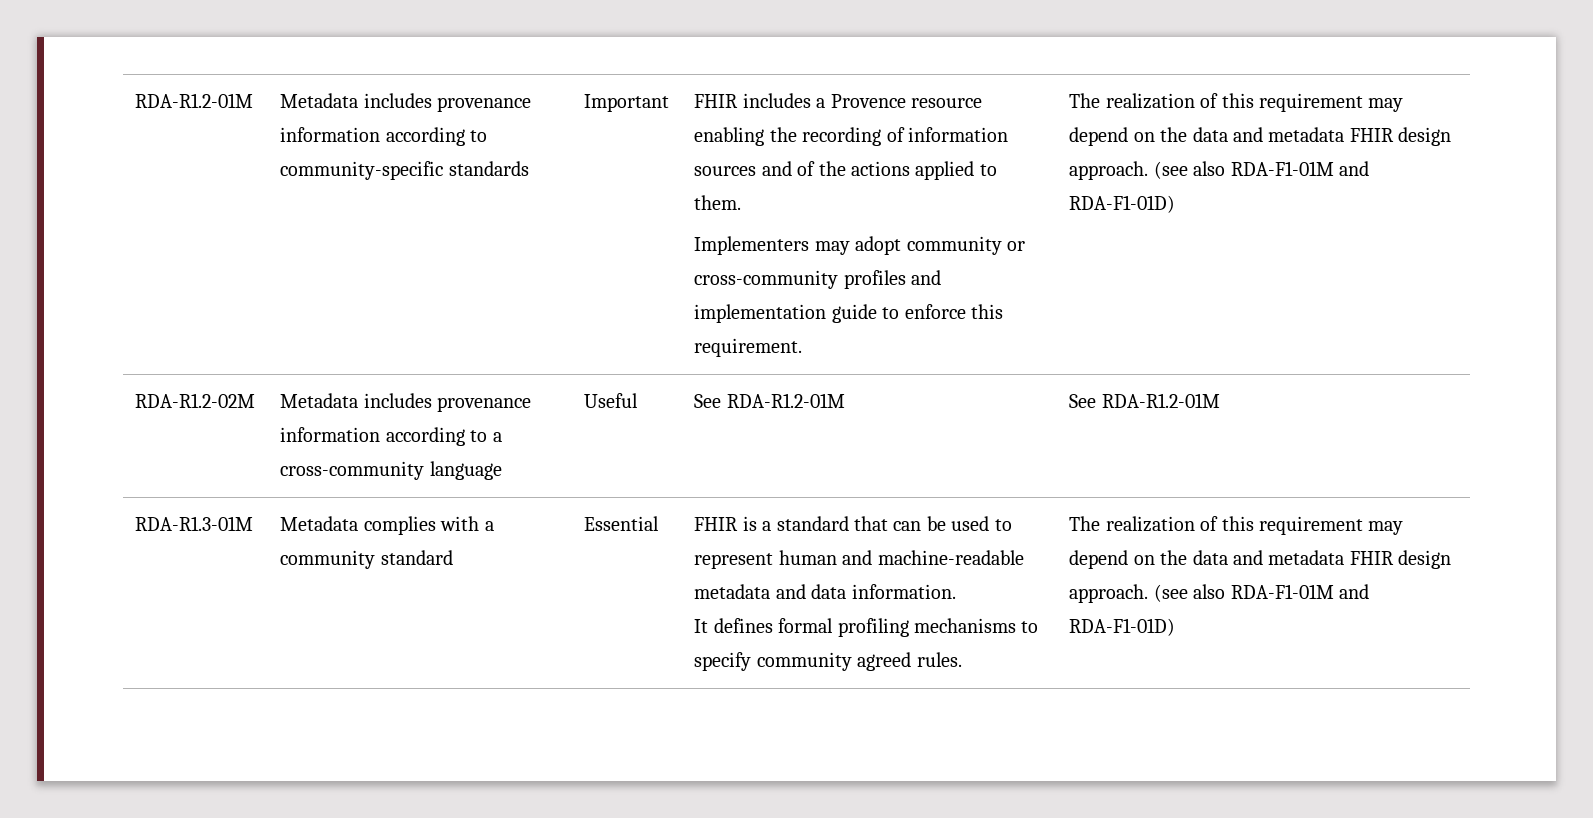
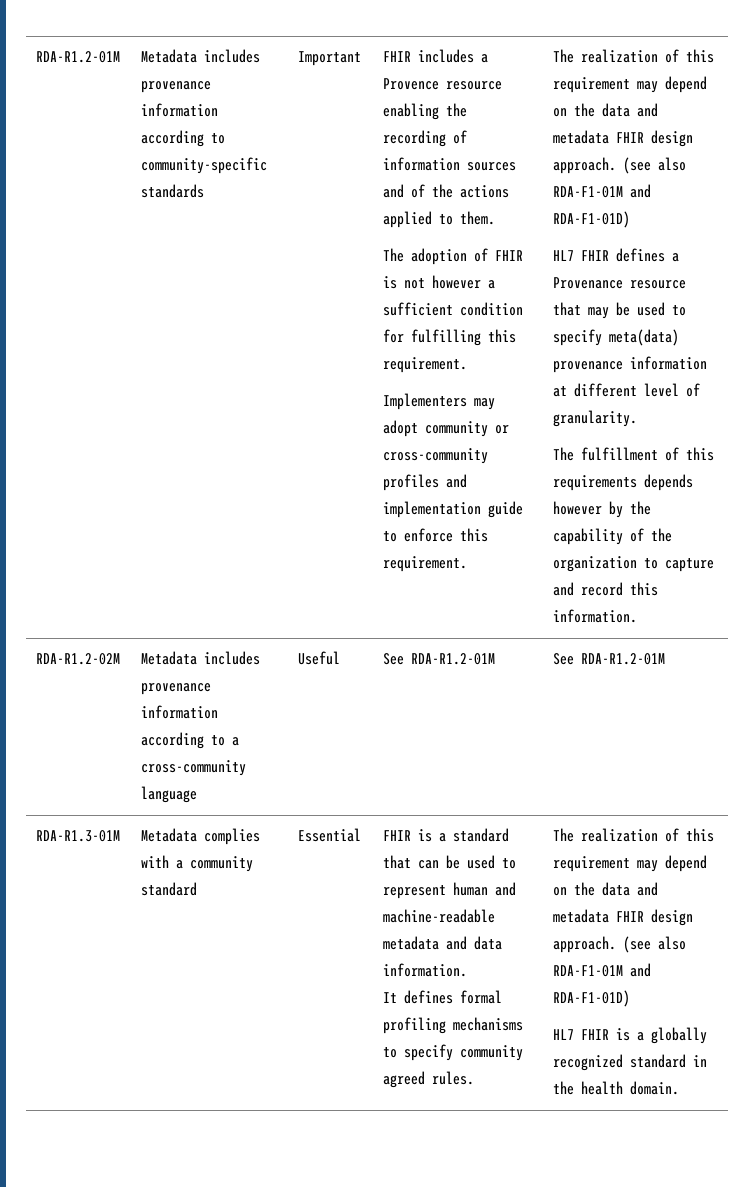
+ The adoption of FHIR is not however a sufficient condition for fulfilling this requirement.
+ HL7 FHIR defines a Provenance resource that may be used to specify meta(data) provenance information at different level of granularity.
+ The fulfillment of this requirements depends however by the capability of the organization to capture and record this information.
+ HL7 FHIR is a globally recognized standard in the health domain.

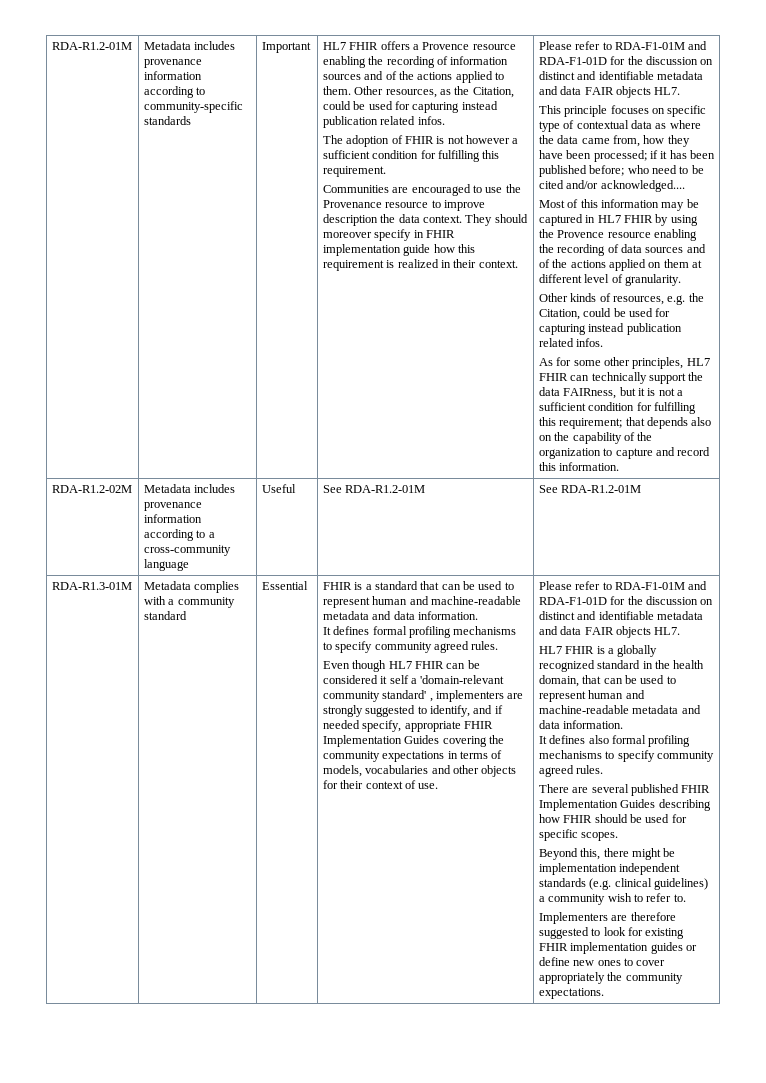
- FHIR includes a Provence resource enabling the recording of information sources and of the actions applied to them.
+ HL7 FHIR offers a Provence resource enabling the recording of information sources and of the actions applied to them. Other resources, as the Citation, could be used for capturing instead publication related infos.
- Implementers may adopt community or cross-community profiles and implementation guide to enforce this requirement. | The realization of this requirement may depend on the data and metadata FHIR design approach. (see also RDA-F1-01M and RDA-F1-01D)
- HL7 FHIR defines a Provenance resource that may be used to specify meta(data) provenance information at different level of granularity.
+ Communities are encouraged to use the Provenance resource to improve description the data context. They should moreover specify in FHIR implementation guide how this requirement is realized in their context. | Please refer to RDA-F1-01M and RDA-F1-01D for the discussion on distinct and identifiable metadata and data FAIR objects HL7.
+ This principle focuses on specific type of contextual data as where the data came from, how they have been processed; if it has been published before; who need to be cited and/or acknowledged....
+ Most of this information may be captured in HL7 FHIR by using the Provence resource enabling the recording of data sources and of the actions applied on them at different level of granularity.
- The fulfillment of this requirements depends however by the capability of the organization to capture and record this information.
+ Other kinds of resources, e.g. the Citation, could be used for capturing instead publication related infos.
+ As for some other principles, HL7 FHIR can technically support the data FAIRness, but it is not a sufficient condition for fulfilling this requirement; that depends also on the capability of the organization to capture and record this information.
- It defines formal profiling mechanisms to specify community agreed rules. | The realization of this requirement may depend on the data and metadata FHIR design approach. (see also RDA-F1-01M and RDA-F1-01D)
+ It defines formal profiling mechanisms to specify community agreed rules.
+ Even though HL7 FHIR can be considered it self a 'domain-relevant community standard' , implementers are strongly suggested to identify, and if needed specify, appropriate FHIR Implementation Guides covering the community expectations in terms of models, vocabularies and other objects for their context of use. | Please refer to RDA-F1-01M and RDA-F1-01D for the discussion on distinct and identifiable metadata and data FAIR objects HL7.
- HL7 FHIR is a globally recognized standard in the health domain.
+ HL7 FHIR is a globally recognized standard in the health domain, that can be used to represent human and machine-readable metadata and data information.
+ It defines also formal profiling mechanisms to specify community agreed rules.
+ There are several published FHIR Implementation Guides describing how FHIR should be used for specific scopes.
+ Beyond this, there might be implementation independent standards (e.g. clinical guidelines) a community wish to refer to.
+ Implementers are therefore suggested to look for existing FHIR implementation guides or define new ones to cover appropriately the community expectations.

